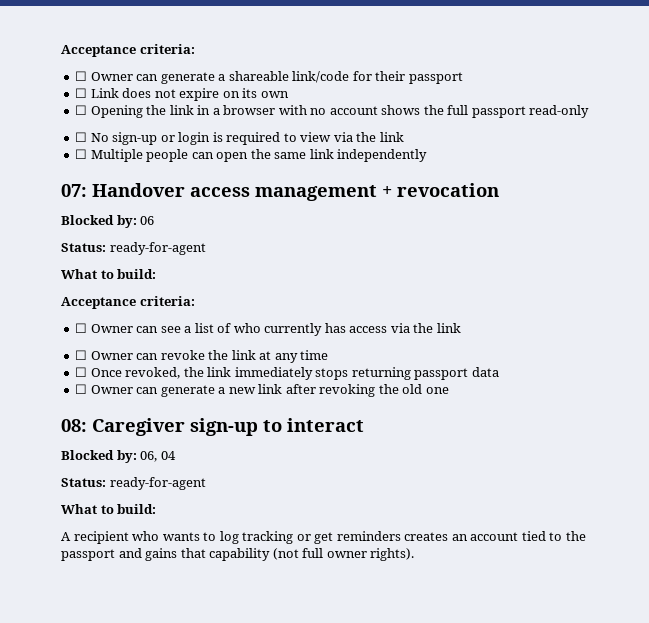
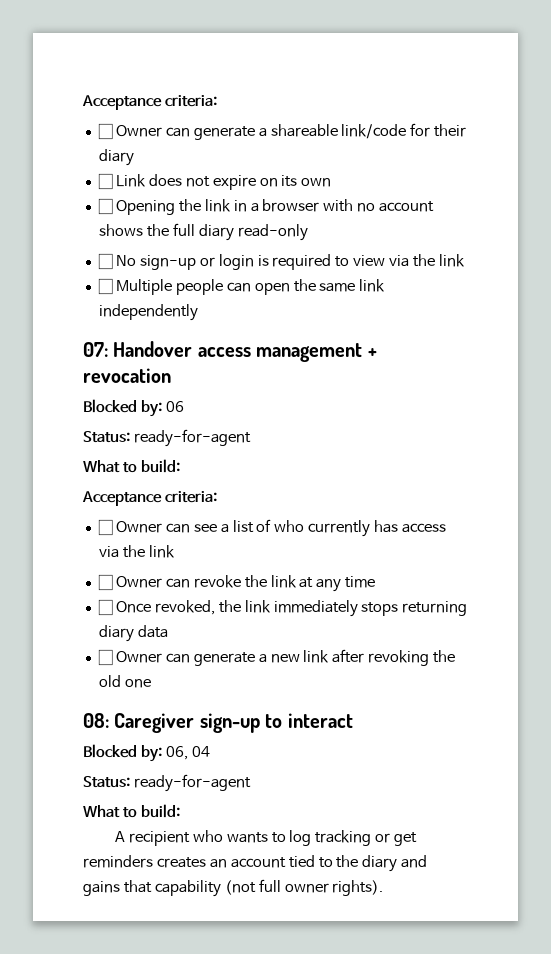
- ☐ Owner can generate a shareable link/code for their passport
+ ☐ Owner can generate a shareable link/code for their diary
- ☐ Opening the link in a browser with no account shows the full passport read-only
+ ☐ Opening the link in a browser with no account shows the full diary read-only
- ☐ Once revoked, the link immediately stops returning passport data
+ ☐ Once revoked, the link immediately stops returning diary data
- A recipient who wants to log tracking or get reminders creates an account tied to the passport and gains that capability (not full owner rights).
+ A recipient who wants to log tracking or get reminders creates an account tied to the diary and gains that capability (not full owner rights).

